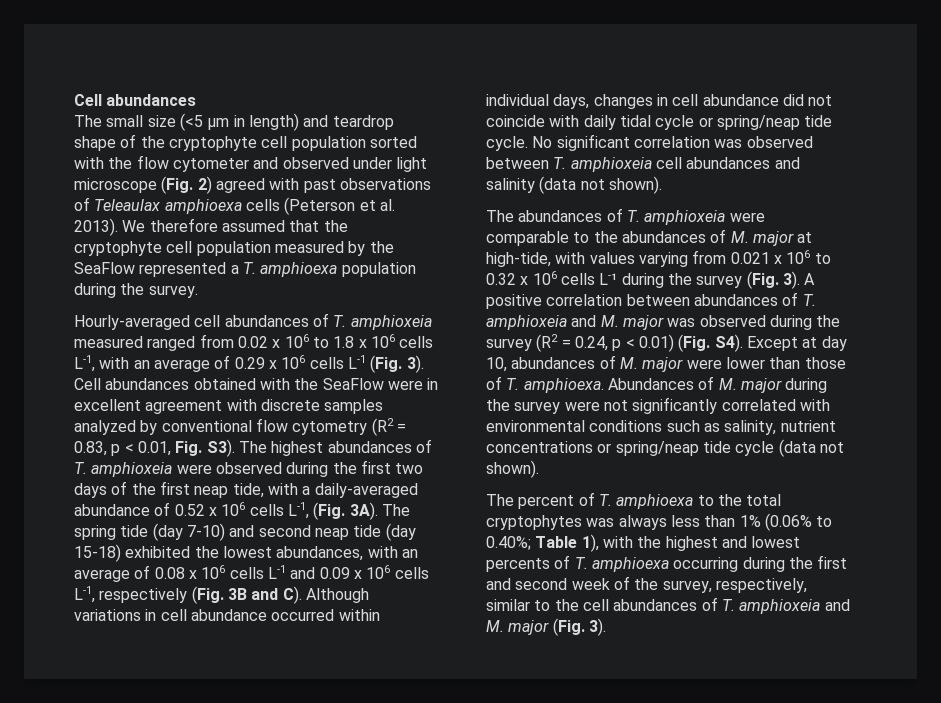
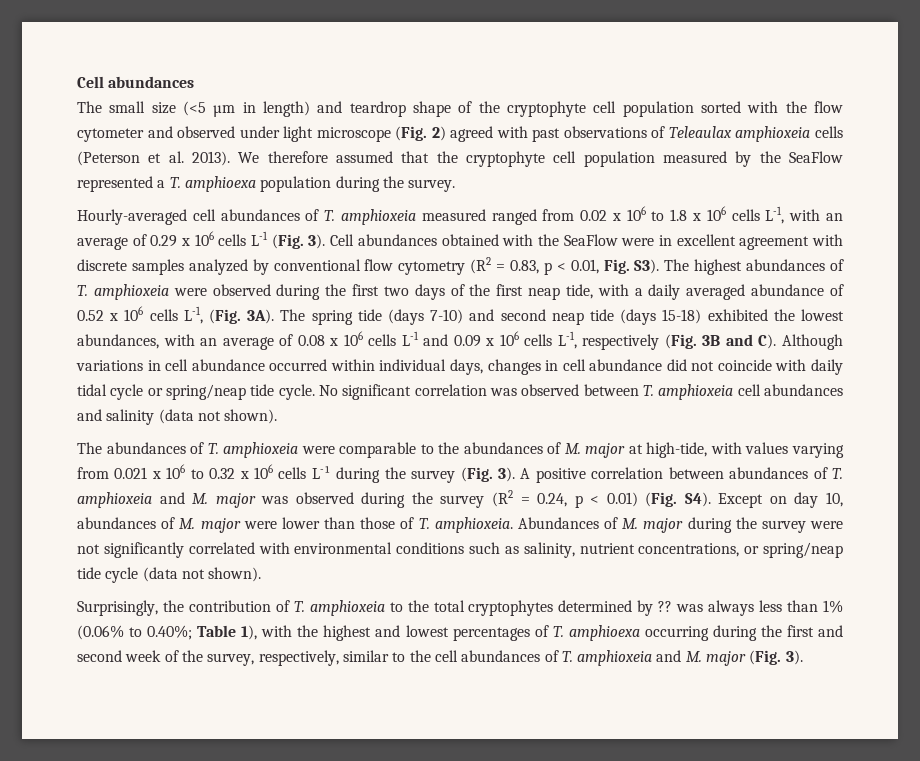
- The small size (<5 µm in length) and teardrop shape of the cryptophyte cell population sorted with the flow cytometer and observed under light microscope (Fig. 2) agreed with past observations of Teleaulax amphioexa cells (Peterson et al. 2013).
+ The small size (<5 µm in length) and teardrop shape of the cryptophyte cell population sorted with the flow cytometer and observed under light microscope (Fig. 2) agreed with past observations of Teleaulax amphioxeia cells (Peterson et al. 2013).
- Cell abundances obtained with the SeaFlow were in excellent agreement with discrete samples analyzed by conventional flow cytometry (R2 = 0.83, p < 0.01, Fig. S3). The highest abundances of T. amphioxeia were observed during the first two days of the first neap tide, with a daily-averaged abundance of 0.52 x 106 cells L-1, (Fig. 3A).
+ Cell abundances obtained with the SeaFlow were in excellent agreement with discrete samples analyzed by conventional flow cytometry (R2 = 0.83, p < 0.01, Fig. S3). The highest abundances of T. amphioxeia were observed during the first two days of the first neap tide, with a daily averaged abundance of 0.52 x 106 cells L-1, (Fig. 3A).
- The spring tide (day 7-10) and second neap tide (day 15-18) exhibited the lowest abundances, with an average of 0.08 x 106 cells L-1 and 0.09 x 106 cells L-1, respectively (Fig. 3B and C). Although variations in cell abundance occurred within individual days, changes in cell abundance did not coincide with daily tidal cycle or spring/neap tide cycle.
+ The spring tide (days 7-10) and second neap tide (days 15-18) exhibited the lowest abundances, with an average of 0.08 x 106 cells L-1 and 0.09 x 106 cells L-1, respectively (Fig. 3B and C). Although variations in cell abundance occurred within individual days, changes in cell abundance did not coincide with daily tidal cycle or spring/neap tide cycle.
- A positive correlation between abundances of T. amphioxeia and M. major was observed during the survey (R2 = 0.24, p < 0.01) (Fig. S4). Except at day 10, abundances of M. major were lower than those of T. amphioexa.
+ A positive correlation between abundances of T. amphioxeia and M. major was observed during the survey (R2 = 0.24, p < 0.01) (Fig. S4). Except on day 10, abundances of M. major were lower than those of T. amphioxeia.
- Abundances of M. major during the survey were not significantly correlated with environmental conditions such as salinity, nutrient concentrations or spring/neap tide cycle (data not shown).
+ Abundances of M. major during the survey were not significantly correlated with environmental conditions such as salinity, nutrient concentrations, or spring/neap tide cycle (data not shown).
- The percent of T. amphioexa to the total cryptophytes was always less than 1% (0.06% to 0.40%; Table 1), with the highest and lowest percents of T. amphioexa occurring during the first and second week of the survey, respectively, similar to the cell abundances of T. amphioxeia and M. major (Fig. 3).
+ Surprisingly, the contribution of T. amphioxeia to the total cryptophytes determined by ?? was always less than 1% (0.06% to 0.40%; Table 1), with the highest and lowest percentages of T. amphioexa occurring during the first and second week of the survey, respectively, similar to the cell abundances of T. amphioxeia and M. major (Fig. 3).

